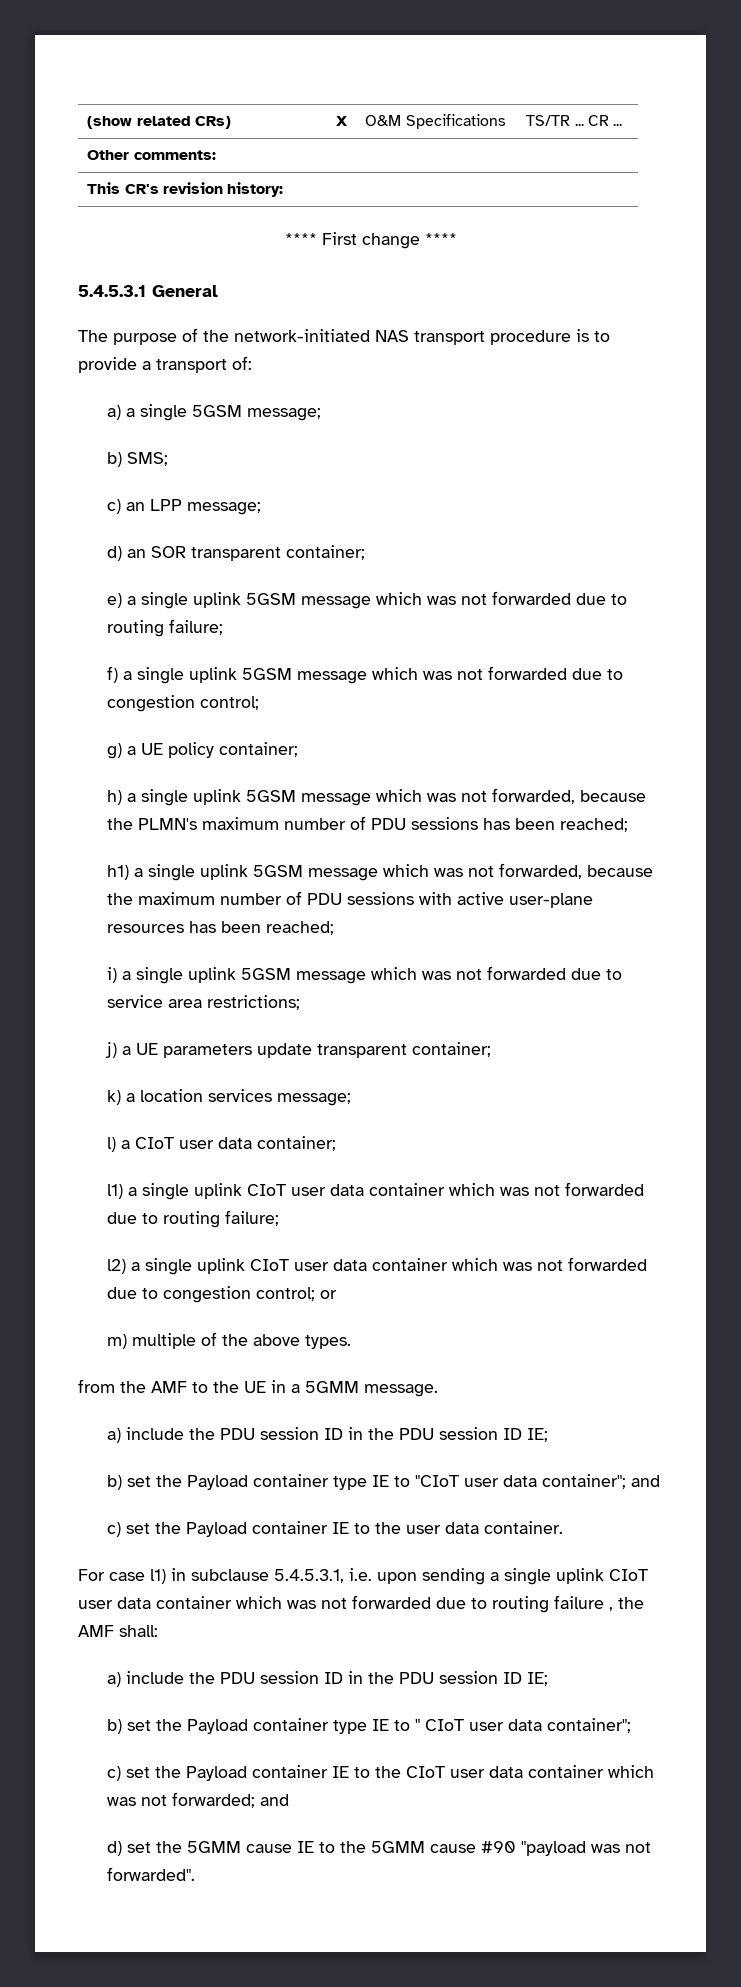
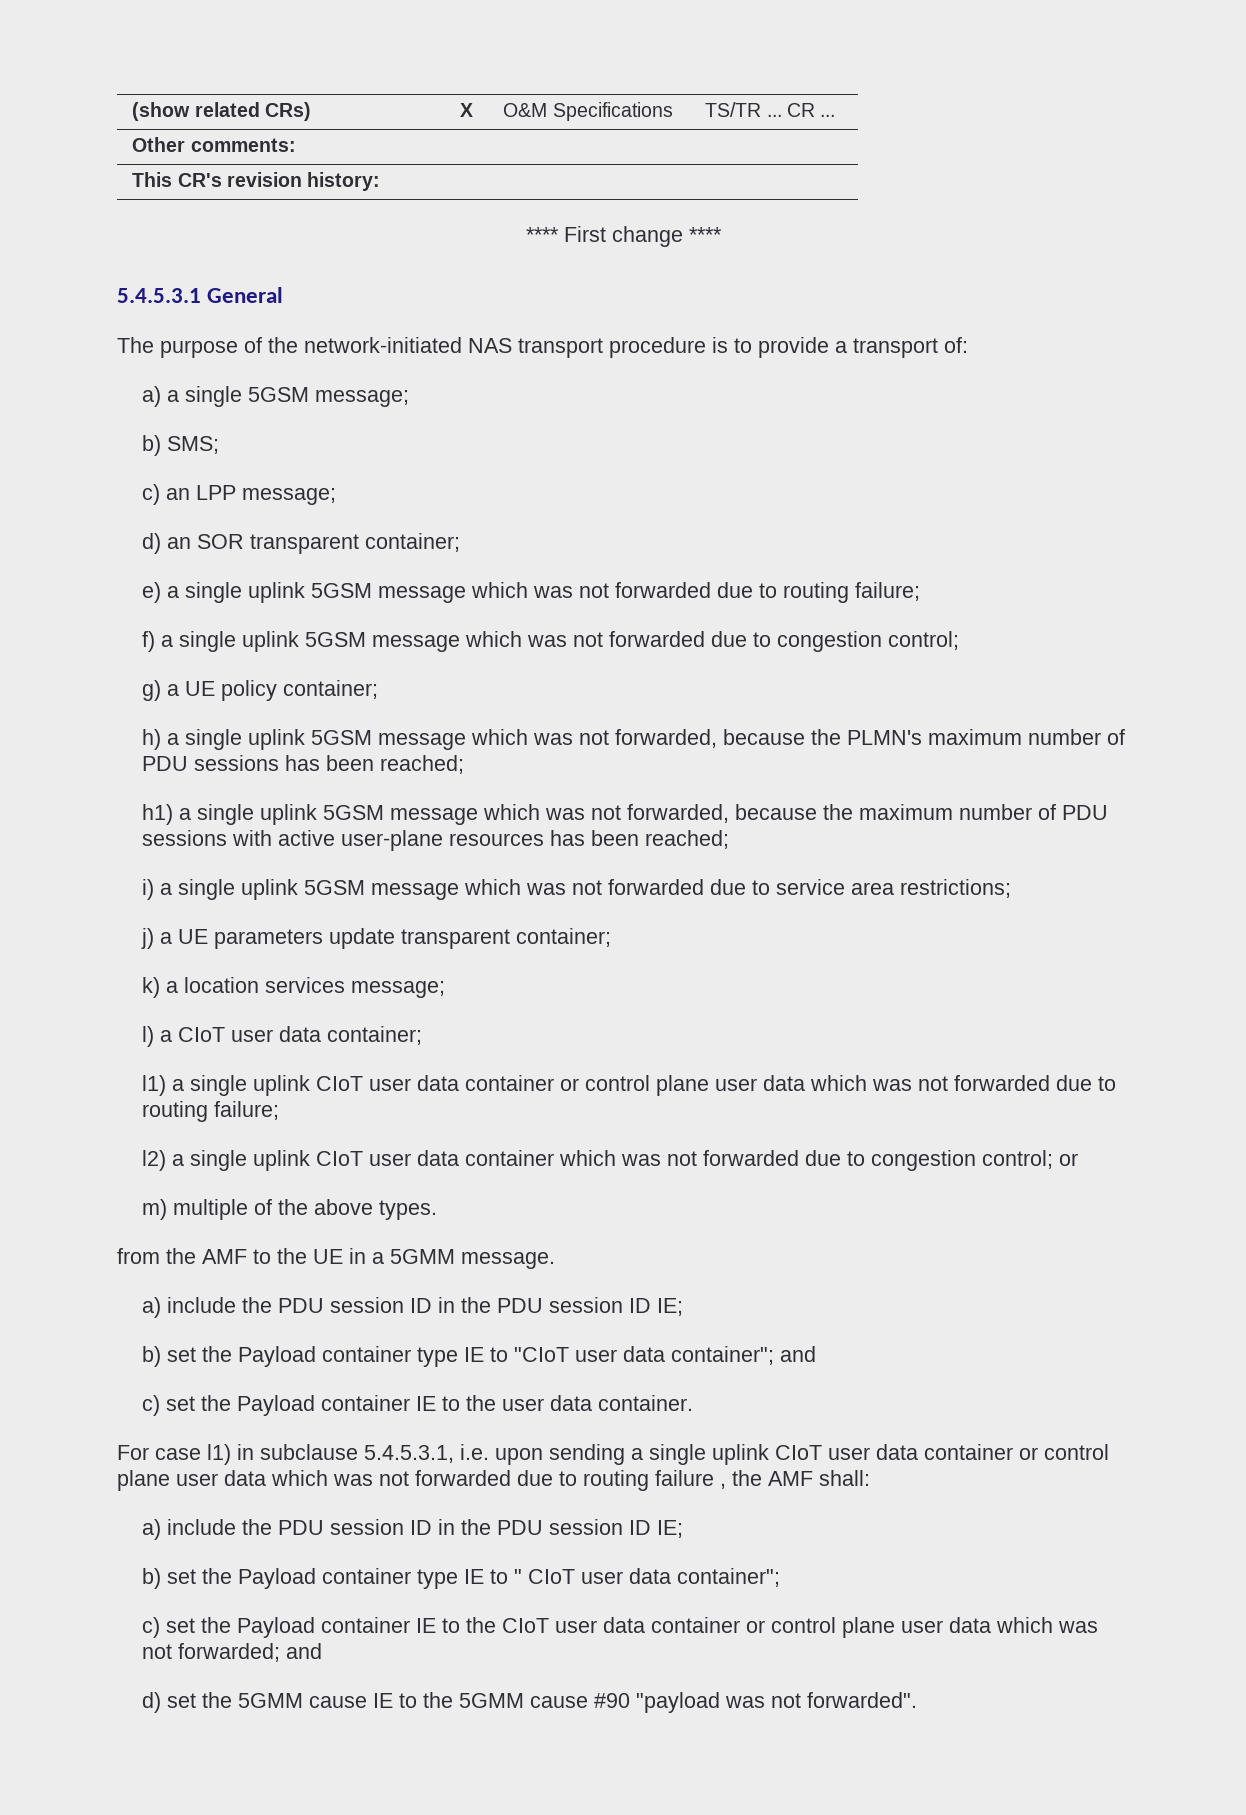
- l1) a single uplink CIoT user data container which was not forwarded due to routing failure;
+ l1) a single uplink CIoT user data container or control plane user data which was not forwarded due to routing failure;
- For case l1) in subclause 5.4.5.3.1, i.e. upon sending a single uplink CIoT user data container which was not forwarded due to routing failure , the AMF shall:
+ For case l1) in subclause 5.4.5.3.1, i.e. upon sending a single uplink CIoT user data container or control plane user data which was not forwarded due to routing failure , the AMF shall:
- c) set the Payload container IE to the CIoT user data container which was not forwarded; and
+ c) set the Payload container IE to the CIoT user data container or control plane user data which was not forwarded; and

